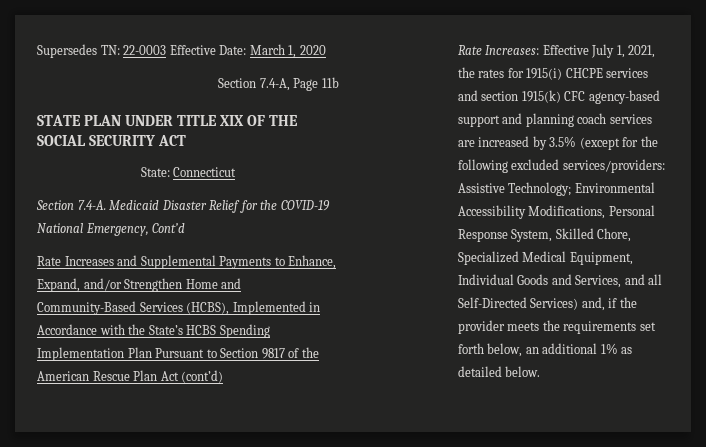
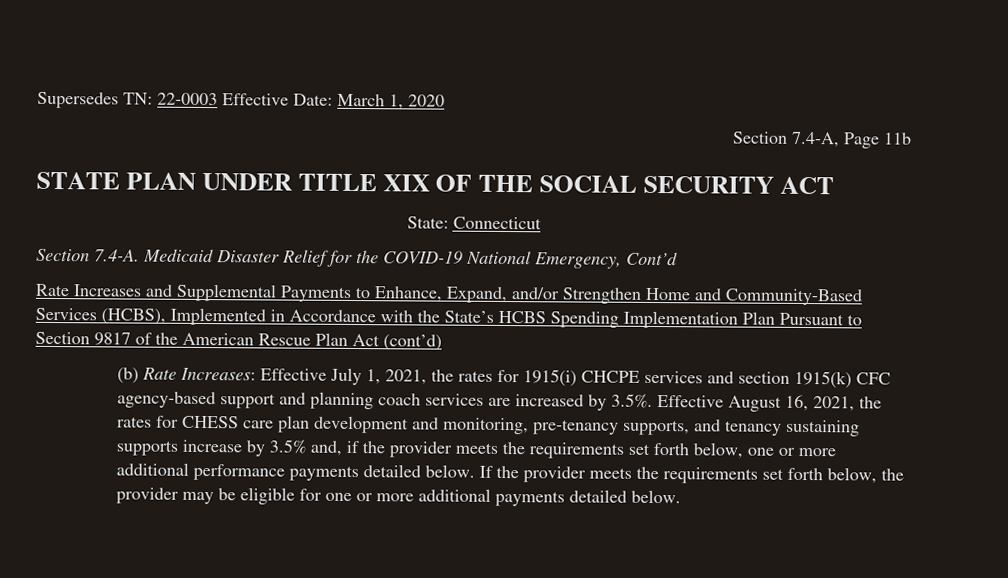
- Rate Increases: Effective July 1, 2021, the rates for 1915(i) CHCPE services and section 1915(k) CFC agency-based support and planning coach services are increased by 3.5% (except for the following excluded services/providers: Assistive Technology; Environmental Accessibility Modifications, Personal Response System, Skilled Chore, Specialized Medical Equipment, Individual Goods and Services, and all Self-Directed Services) and, if the provider meets the requirements set forth below, an additional 1% as detailed below.
+ (b) Rate Increases: Effective July 1, 2021, the rates for 1915(i) CHCPE services and section 1915(k) CFC agency-based support and planning coach services are increased by 3.5%. Effective August 16, 2021, the rates for CHESS care plan development and monitoring, pre-tenancy supports, and tenancy sustaining supports increase by 3.5% and, if the provider meets the requirements set forth below, one or more additional performance payments detailed below. If the provider meets the requirements set forth below, the provider may be eligible for one or more additional payments detailed below.

